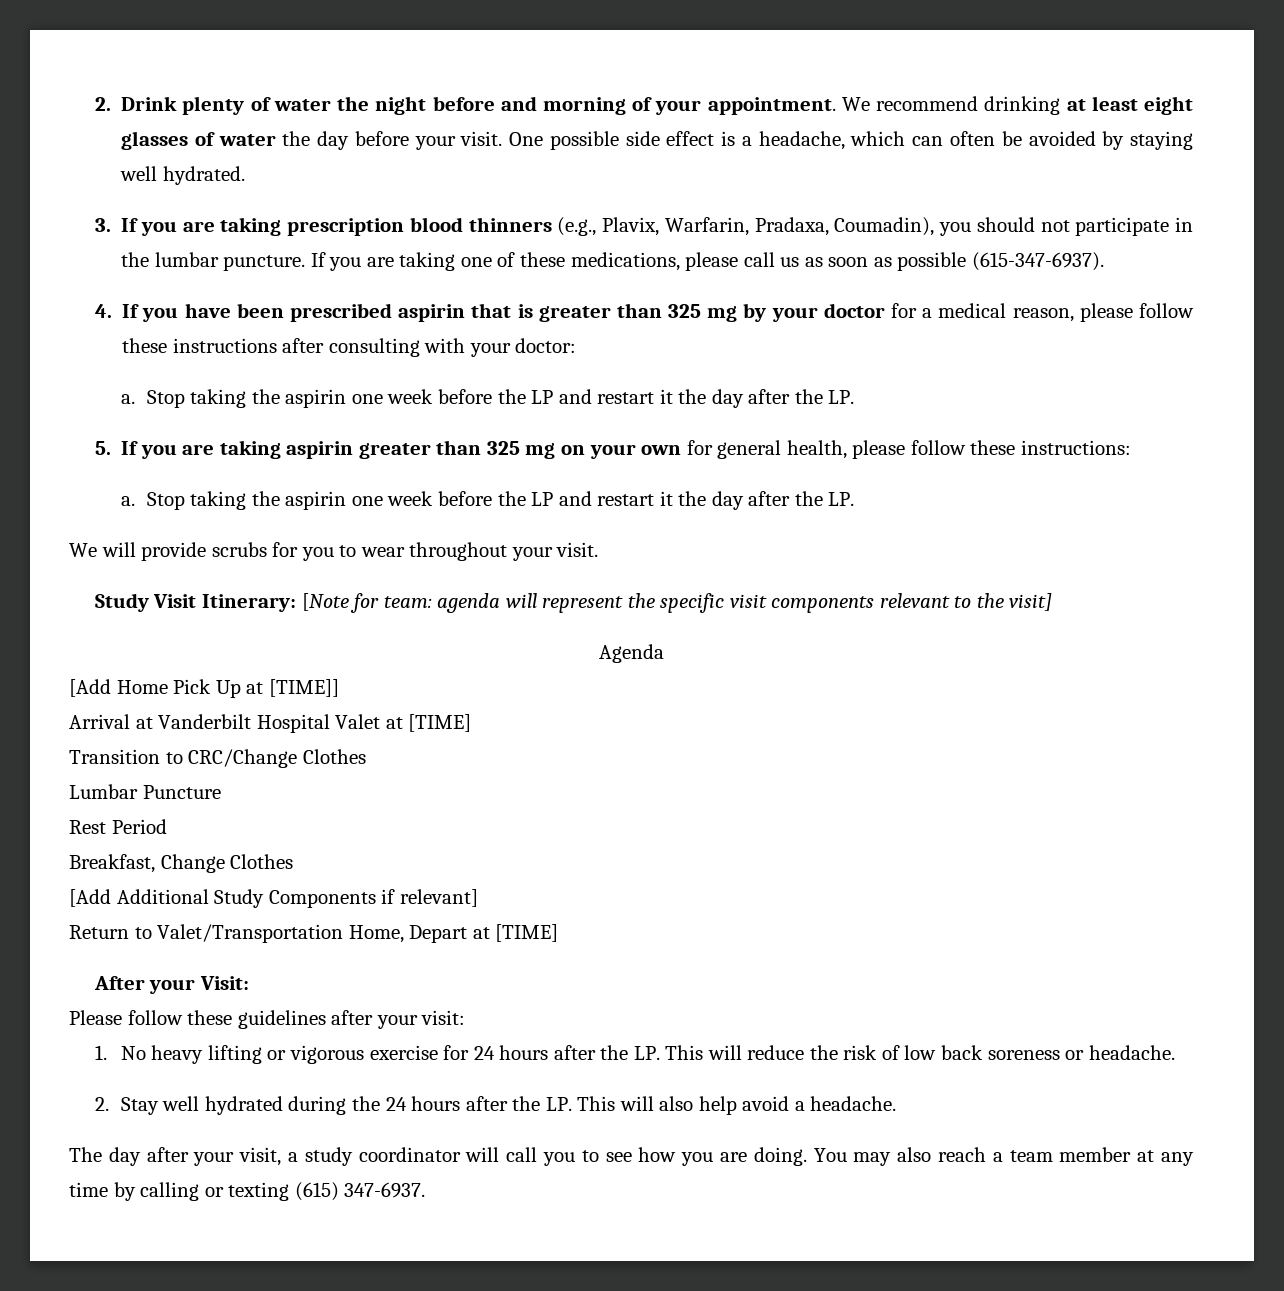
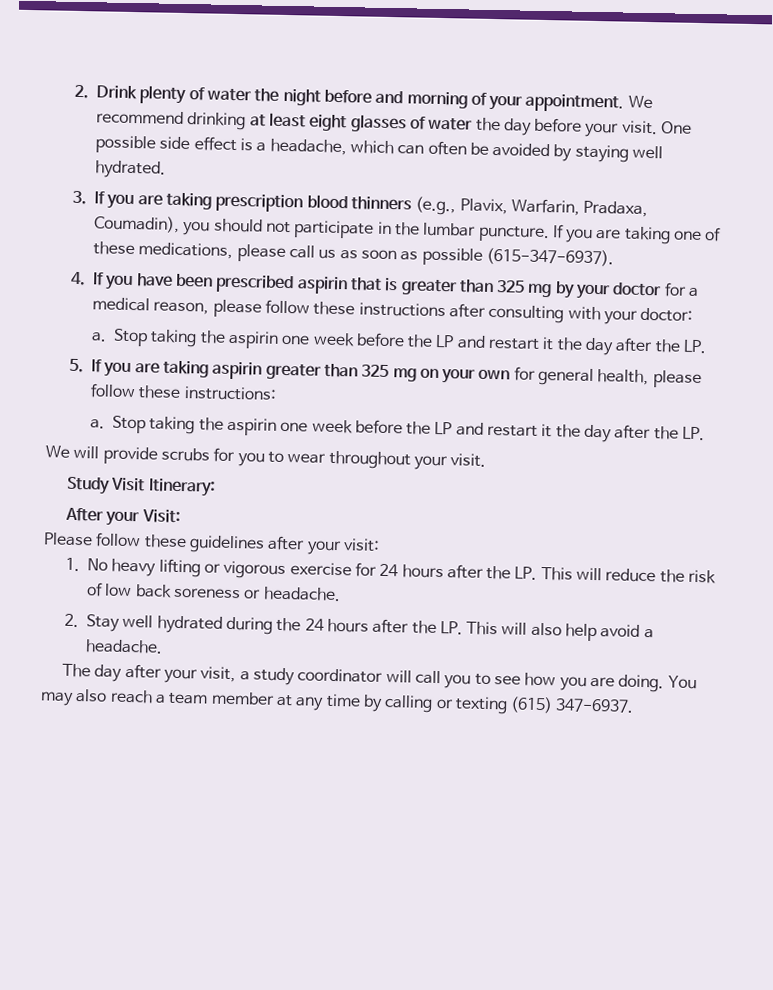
- Study Visit Itinerary: [Note for team: agenda will represent the specific visit components relevant to the visit]
- Agenda
- [Add Home Pick Up at [TIME]]
- Arrival at Vanderbilt Hospital Valet at [TIME]
- Transition to CRC/Change Clothes
- Lumbar Puncture
- Rest Period
- Breakfast, Change Clothes
- [Add Additional Study Components if relevant]
- Return to Valet/Transportation Home, Depart at [TIME]
+ Study Visit Itinerary:

